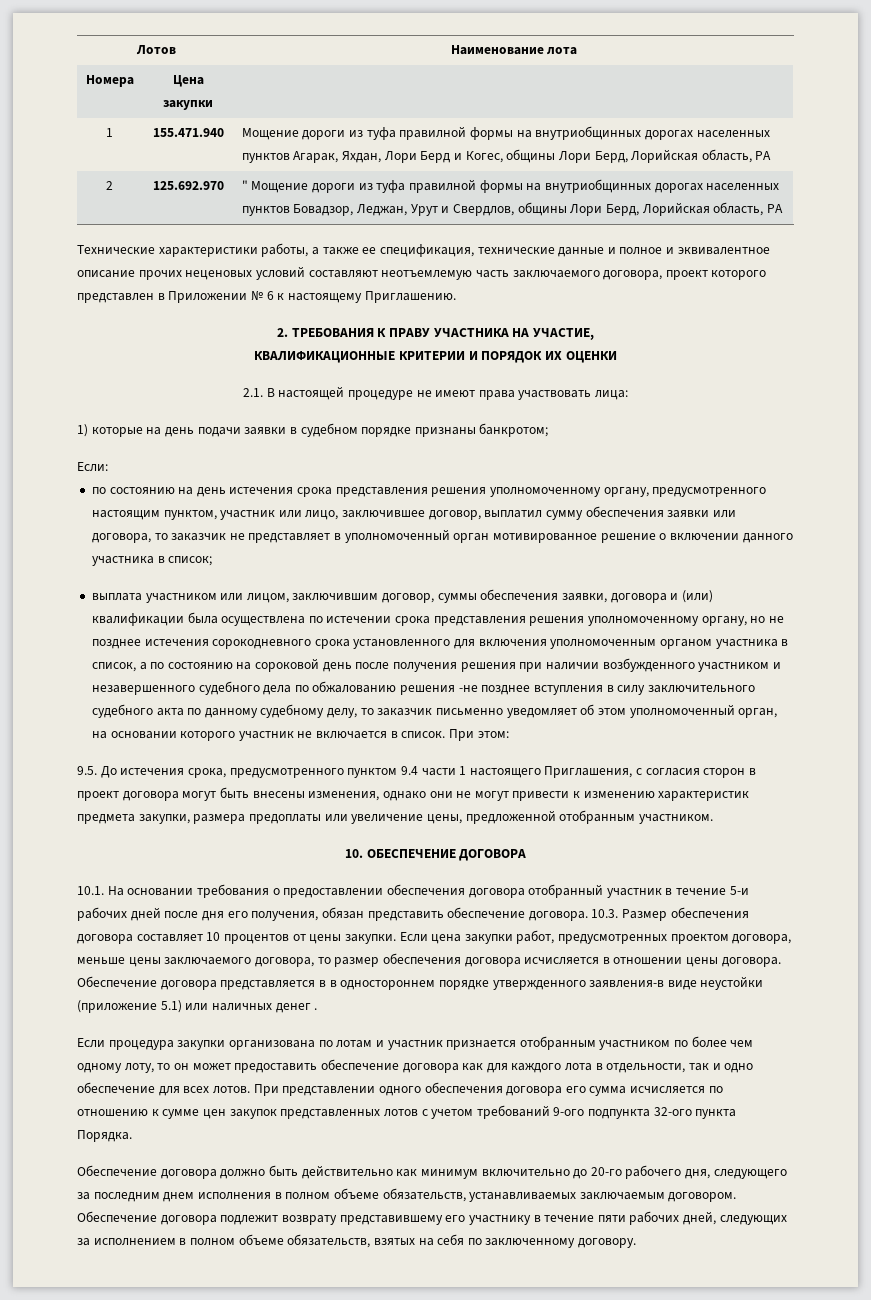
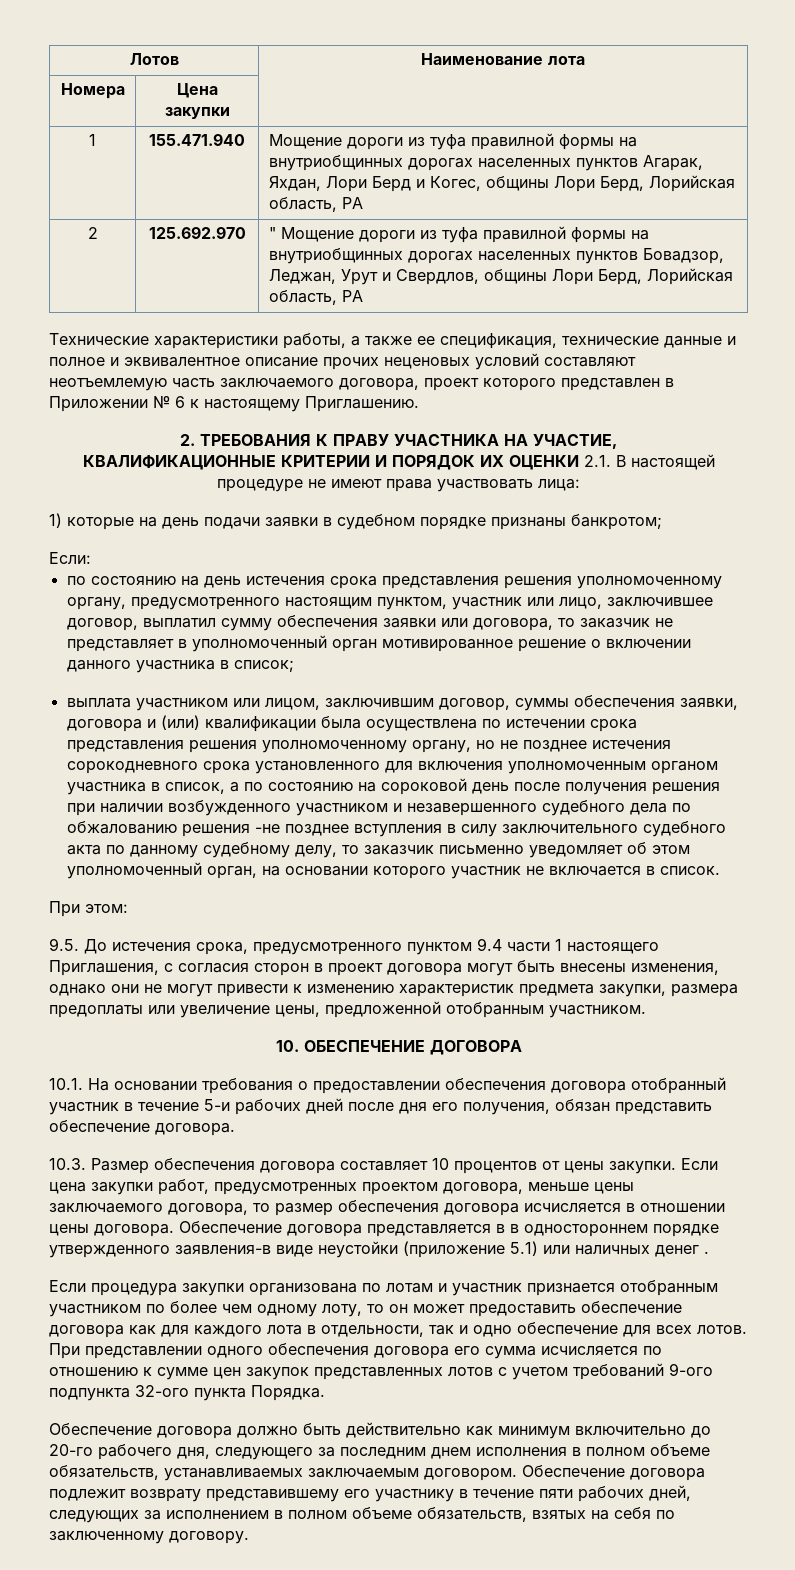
- КВАЛИФИКАЦИОННЫЕ КРИТЕРИИ И ПОРЯДОК ИХ ОЦЕНКИ
- 2.1. В настоящей процедуре не имеют права участвовать лица:
+ КВАЛИФИКАЦИОННЫЕ КРИТЕРИИ И ПОРЯДОК ИХ ОЦЕНКИ 2.1. В настоящей процедуре не имеют права участвовать лица:
- выплата участником или лицом, заключившим договор, суммы обеспечения заявки, договора и (или) квалификации была осуществлена по истечении срока представления решения уполномоченному органу, но не позднее истечения сорокодневного срока установленного для включения уполномоченным органом участника в список, а по состоянию на сороковой день после получения решения при наличии возбужденного участником и незавершенного судебного дела по обжалованию решения -не позднее вступления в силу заключительного судебного акта по данному судебному делу, то заказчик письменно уведомляет об этом уполномоченный орган, на основании которого участник не включается в список. При этом:
+ выплата участником или лицом, заключившим договор, суммы обеспечения заявки, договора и (или) квалификации была осуществлена по истечении срока представления решения уполномоченному органу, но не позднее истечения сорокодневного срока установленного для включения уполномоченным органом участника в список, а по состоянию на сороковой день после получения решения при наличии возбужденного участником и незавершенного судебного дела по обжалованию решения -не позднее вступления в силу заключительного судебного акта по данному судебному делу, то заказчик письменно уведомляет об этом уполномоченный орган, на основании которого участник не включается в список.
+ При этом:
- 10.1. На основании требования о предоставлении обеспечения договора отобранный участник в течение 5-и рабочих дней после дня его получения, обязан представить обеспечение договора. 10.3. Размер обеспечения договора составляет 10 процентов от цены закупки.
+ 10.1. На основании требования о предоставлении обеспечения договора отобранный участник в течение 5-и рабочих дней после дня его получения, обязан представить обеспечение договора.
+ 10.3. Размер обеспечения договора составляет 10 процентов от цены закупки.

